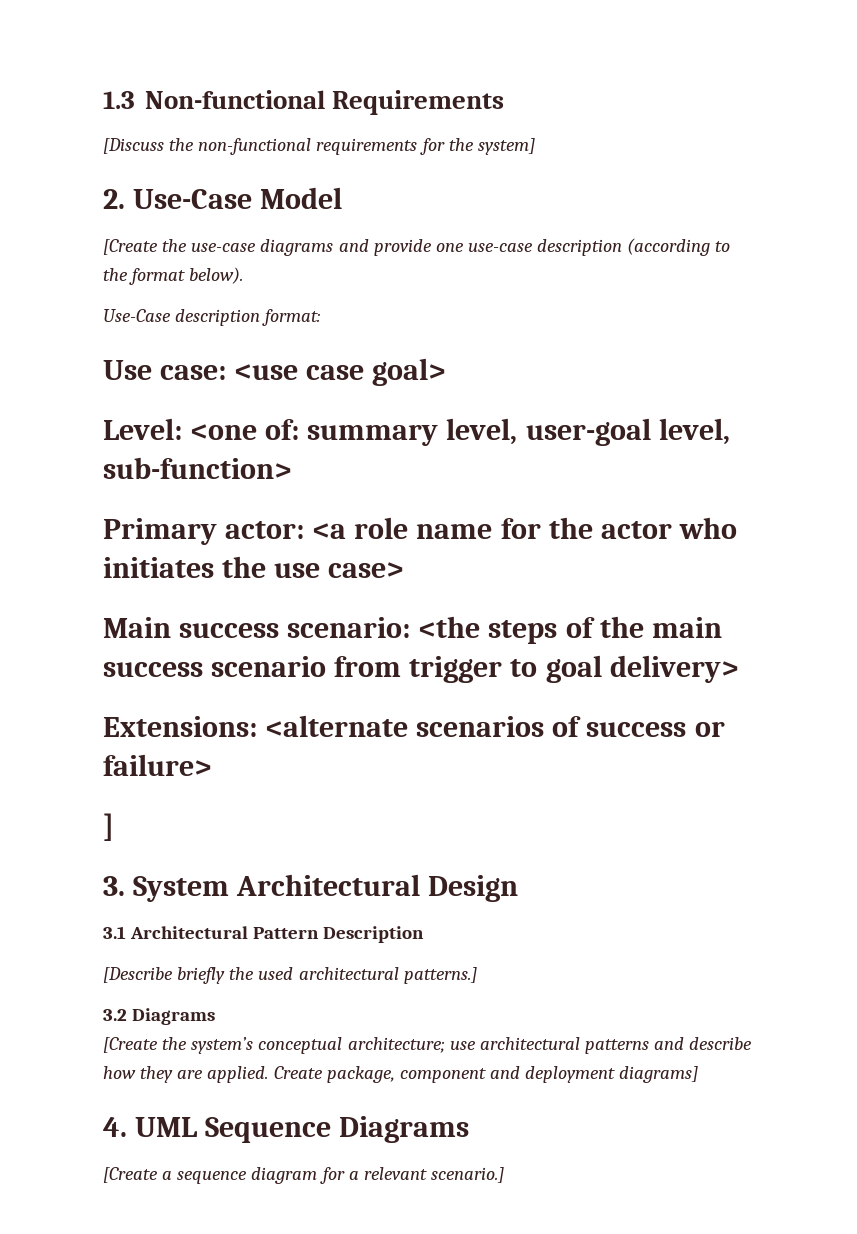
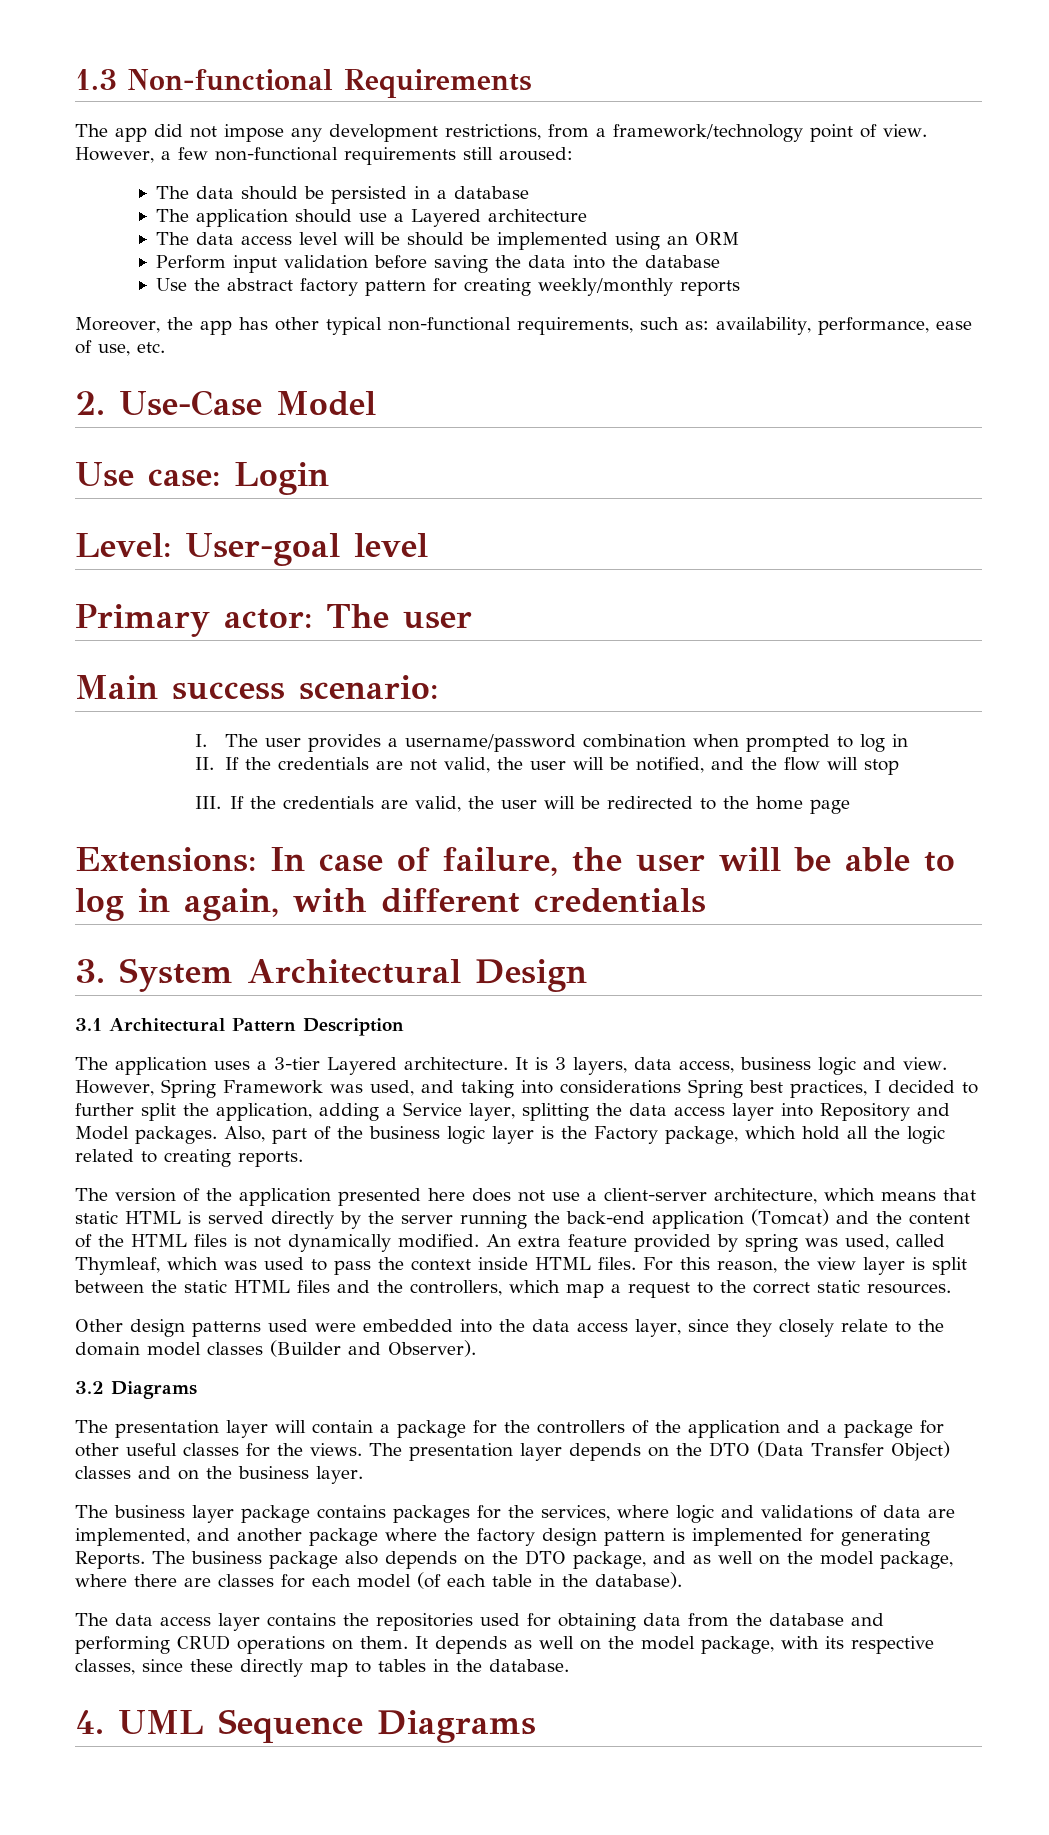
- [Discuss the non-functional requirements for the system]
+ The app did not impose any development restrictions, from a framework/technology point of view. However, a few non-functional requirements still aroused:
+ The data should be persisted in a database
+ The application should use a Layered architecture
+ The data access level will be should be implemented using an ORM
+ Perform input validation before saving the data into the database
+ Use the abstract factory pattern for creating weekly/monthly reports
+ Moreover, the app has other typical non-functional requirements, such as: availability, performance, ease of use, etc.
  2. Use-Case Model
- [Create the use-case diagrams and provide one use-case description (according to the format below).
- Use-Case description format:
- Use case: <use case goal>
- Level: <one of: summary level, user-goal level, sub-function>
- Primary actor: <a role name for the actor who initiates the use case>
- Main success scenario: <the steps of the main success scenario from trigger to goal delivery>
- Extensions: <alternate scenarios of success or failure>
- ]
+ Use case: Login
+ Level: User-goal level
+ Primary actor: The user
+ Main success scenario:
+ I. The user provides a username/password combination when prompted to log in
+ II. If the credentials are not valid, the user will be notified, and the flow will stop
+ III. If the credentials are valid, the user will be redirected to the home page
+ Extensions: In case of failure, the user will be able to log in again, with different credentials
- [Describe briefly the used architectural patterns.]
+ The application uses a 3-tier Layered architecture. It is 3 layers, data access, business logic and view. However, Spring Framework was used, and taking into considerations Spring best practices, I decided to further split the application, adding a Service layer, splitting the data access layer into Repository and Model packages. Also, part of the business logic layer is the Factory package, which hold all the logic related to creating reports.
+ The version of the application presented here does not use a client-server architecture, which means that static HTML is served directly by the server running the back-end application (Tomcat) and the content of the HTML files is not dynamically modified. An extra feature provided by spring was used, called Thymleaf, which was used to pass the context inside HTML files. For this reason, the view layer is split between the static HTML files and the controllers, which map a request to the correct static resources.
+ Other design patterns used were embedded into the data access layer, since they closely relate to the domain model classes (Builder and Observer).
  3.2 Diagrams
- [Create the system’s conceptual architecture; use architectural patterns and describe how they are applied. Create package, component and deployment diagrams]
+ The presentation layer will contain a package for the controllers of the application and a package for other useful classes for the views. The presentation layer depends on the DTO (Data Transfer Object) classes and on the business layer.
+ The business layer package contains packages for the services, where logic and validations of data are implemented, and another package where the factory design pattern is implemented for generating Reports. The business package also depends on the DTO package, and as well on the model package, where there are classes for each model (of each table in the database).
+ The data access layer contains the repositories used for obtaining data from the database and performing CRUD operations on them. It depends as well on the model package, with its respective classes, since these directly map to tables in the database.
  4. UML Sequence Diagrams
- [Create a sequence diagram for a relevant scenario.]

